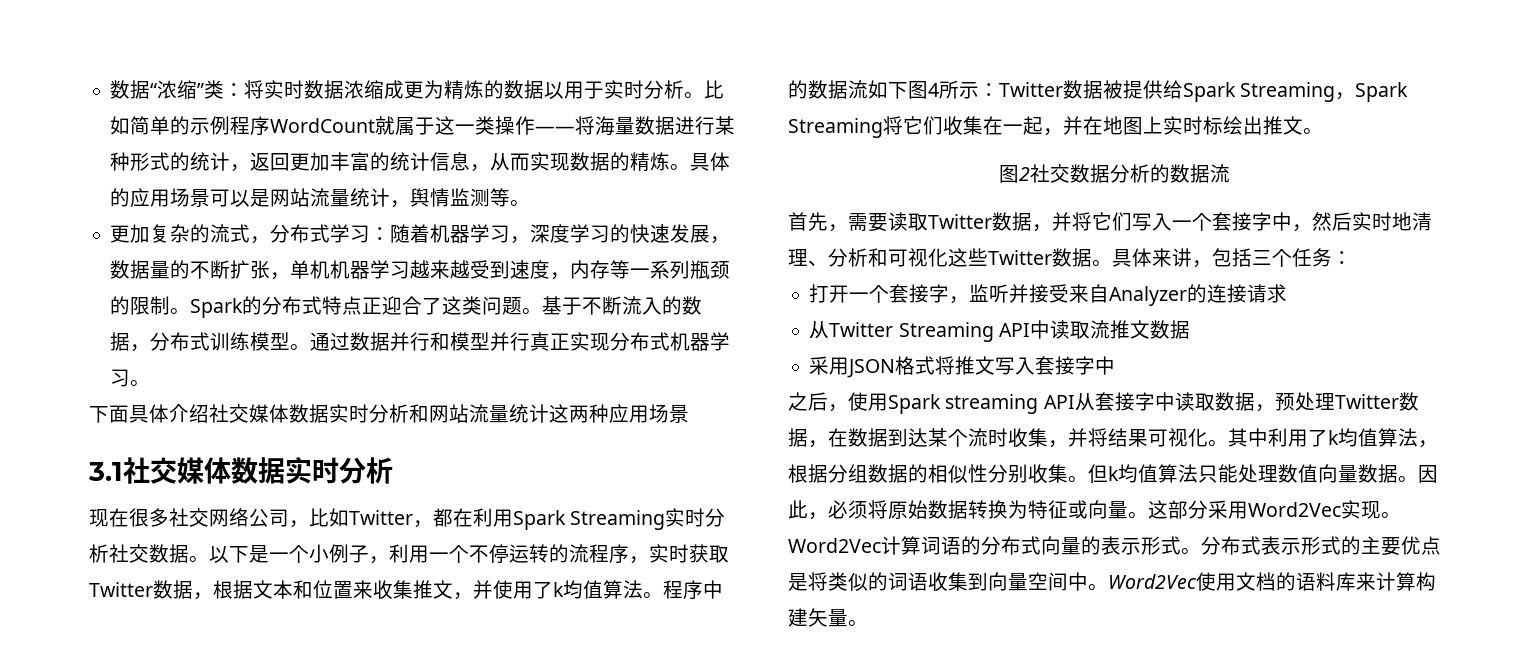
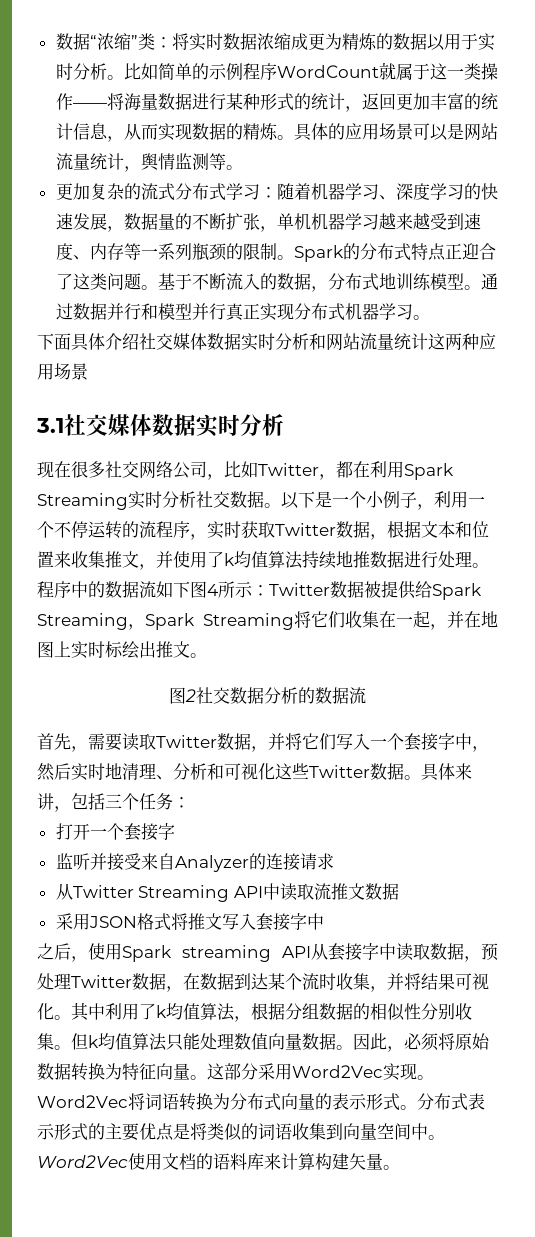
- 更加复杂的流式，分布式学习：随着机器学习，深度学习的快速发展，数据量的不断扩张，单机机器学习越来越受到速度，内存等一系列瓶颈的限制。
+ 更加复杂的流式分布式学习：随着机器学习、深度学习的快速发展，数据量的不断扩张，单机机器学习越来越受到速度、内存等一系列瓶颈的限制。
- 基于不断流入的数据，分布式训练模型。
+ 基于不断流入的数据，分布式地训练模型。
- 以下是一个小例子，利用一个不停运转的流程序，实时获取Twitter数据，根据文本和位置来收集推文，并使用了k均值算法。
+ 以下是一个小例子，利用一个不停运转的流程序，实时获取Twitter数据，根据文本和位置来收集推文，并使用了k均值算法持续地推数据进行处理。
- 打开一个套接字，监听并接受来自Analyzer的连接请求
+ 打开一个套接字
+ 监听并接受来自Analyzer的连接请求
- 因此，必须将原始数据转换为特征或向量。
+ 因此，必须将原始数据转换为特征向量。
- Word2Vec计算词语的分布式向量的表示形式。
+ Word2Vec将词语转换为分布式向量的表示形式。

